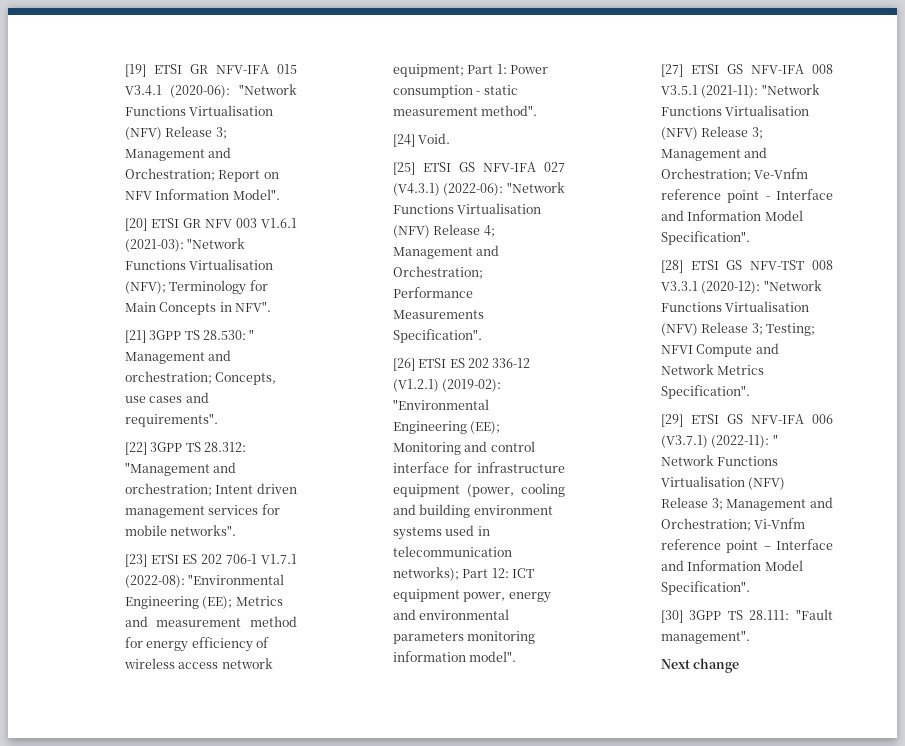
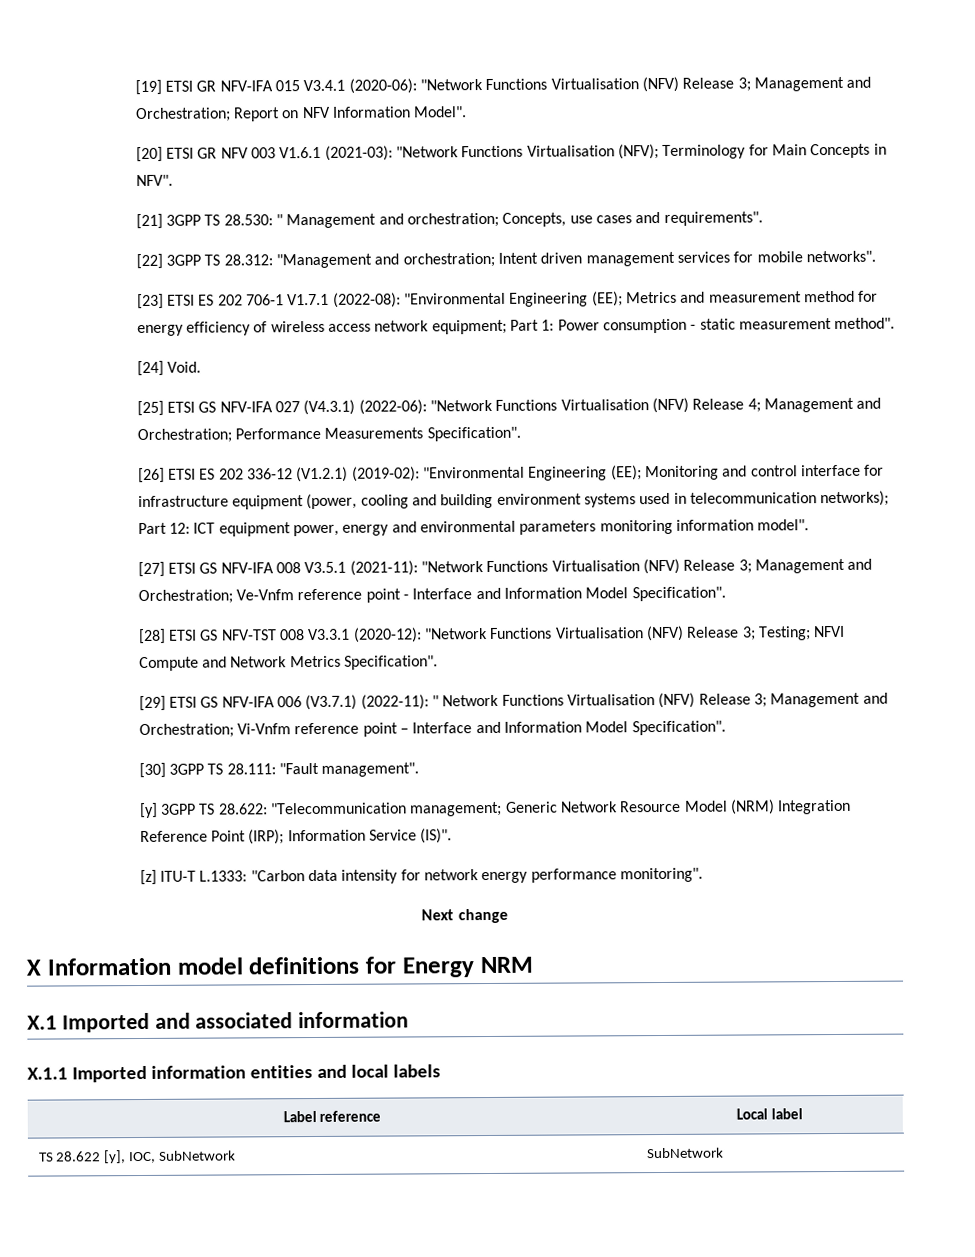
+ [y] 3GPP TS 28.622: "Telecommunication management; Generic Network Resource Model (NRM) Integration Reference Point (IRP); Information Service (IS)".
+ [z] ITU-T L.1333: "Carbon data intensity for network energy performance monitoring".
  Next change
+ X Information model definitions for Energy NRM
+ X.1 Imported and associated information
+ X.1.1 Imported information entities and local labels
+ Label reference | Local label
+ TS 28.622 [y], IOC, SubNetwork | SubNetwork

